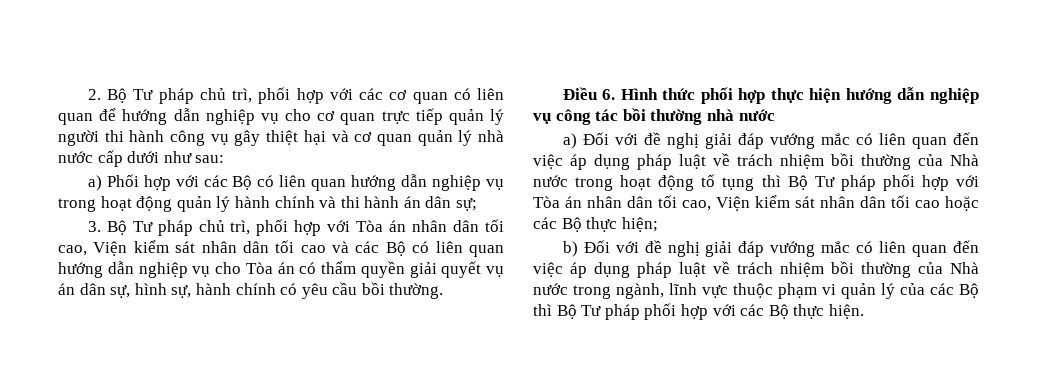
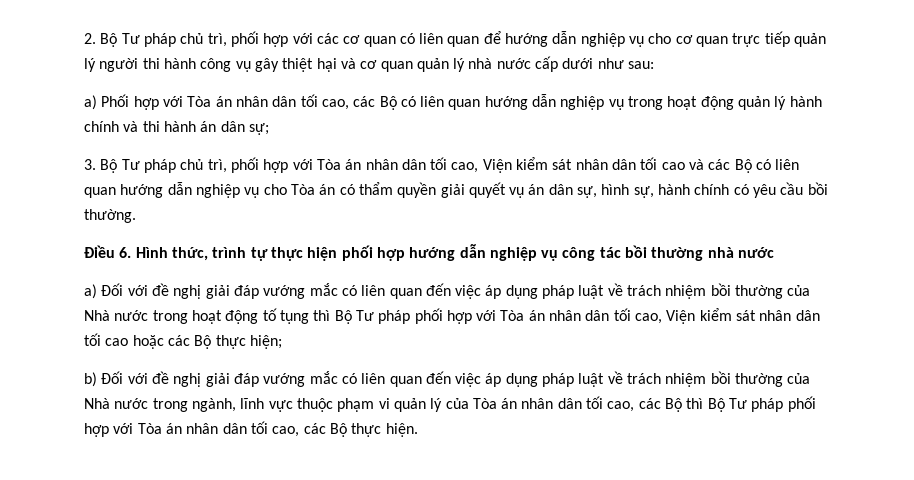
- a) Phối hợp với các Bộ có liên quan hướng dẫn nghiệp vụ trong hoạt động quản lý hành chính và thi hành án dân sự;
+ a) Phối hợp với Tòa án nhân dân tối cao, các Bộ có liên quan hướng dẫn nghiệp vụ trong hoạt động quản lý hành chính và thi hành án dân sự;
- Điều 6. Hình thức phối hợp thực hiện hướng dẫn nghiệp vụ công tác bồi thường nhà nước
+ Điều 6. Hình thức, trình tự thực hiện phối hợp hướng dẫn nghiệp vụ công tác bồi thường nhà nước
- b) Đối với đề nghị giải đáp vướng mắc có liên quan đến việc áp dụng pháp luật về trách nhiệm bồi thường của Nhà nước trong ngành, lĩnh vực thuộc phạm vi quản lý của các Bộ thì Bộ Tư pháp phối hợp với các Bộ thực hiện.
+ b) Đối với đề nghị giải đáp vướng mắc có liên quan đến việc áp dụng pháp luật về trách nhiệm bồi thường của Nhà nước trong ngành, lĩnh vực thuộc phạm vi quản lý của Tòa án nhân dân tối cao, các Bộ thì Bộ Tư pháp phối hợp với Tòa án nhân dân tối cao, các Bộ thực hiện.

